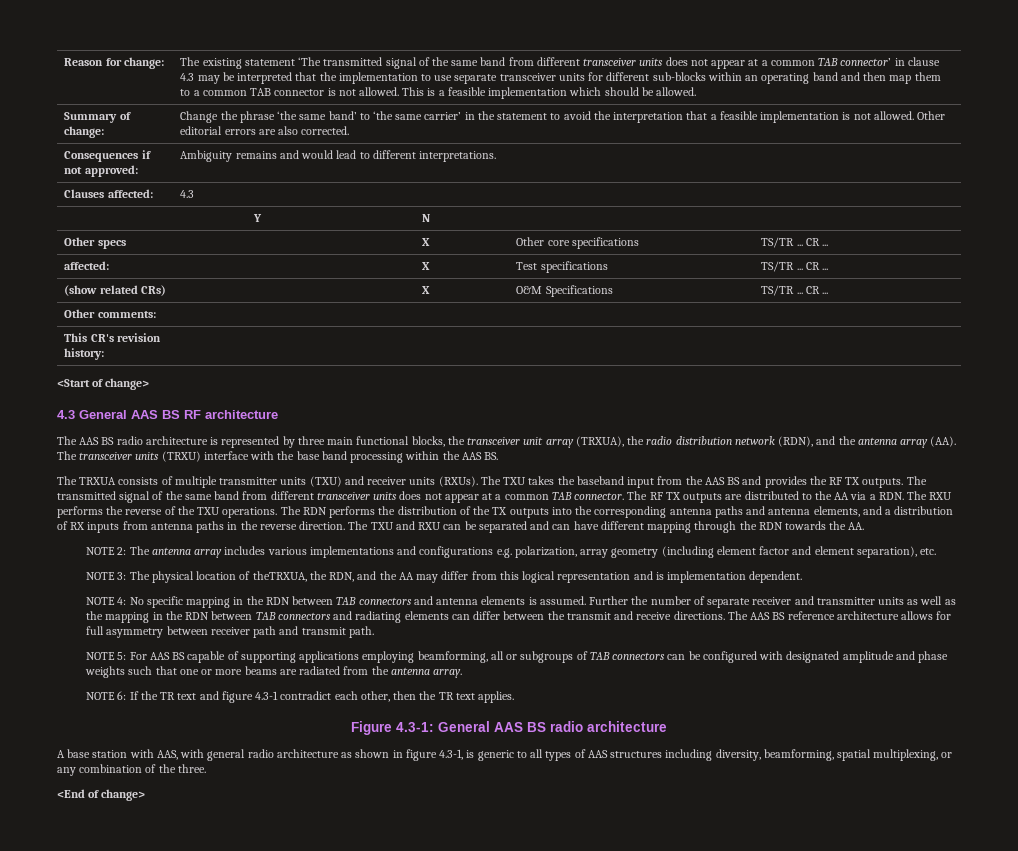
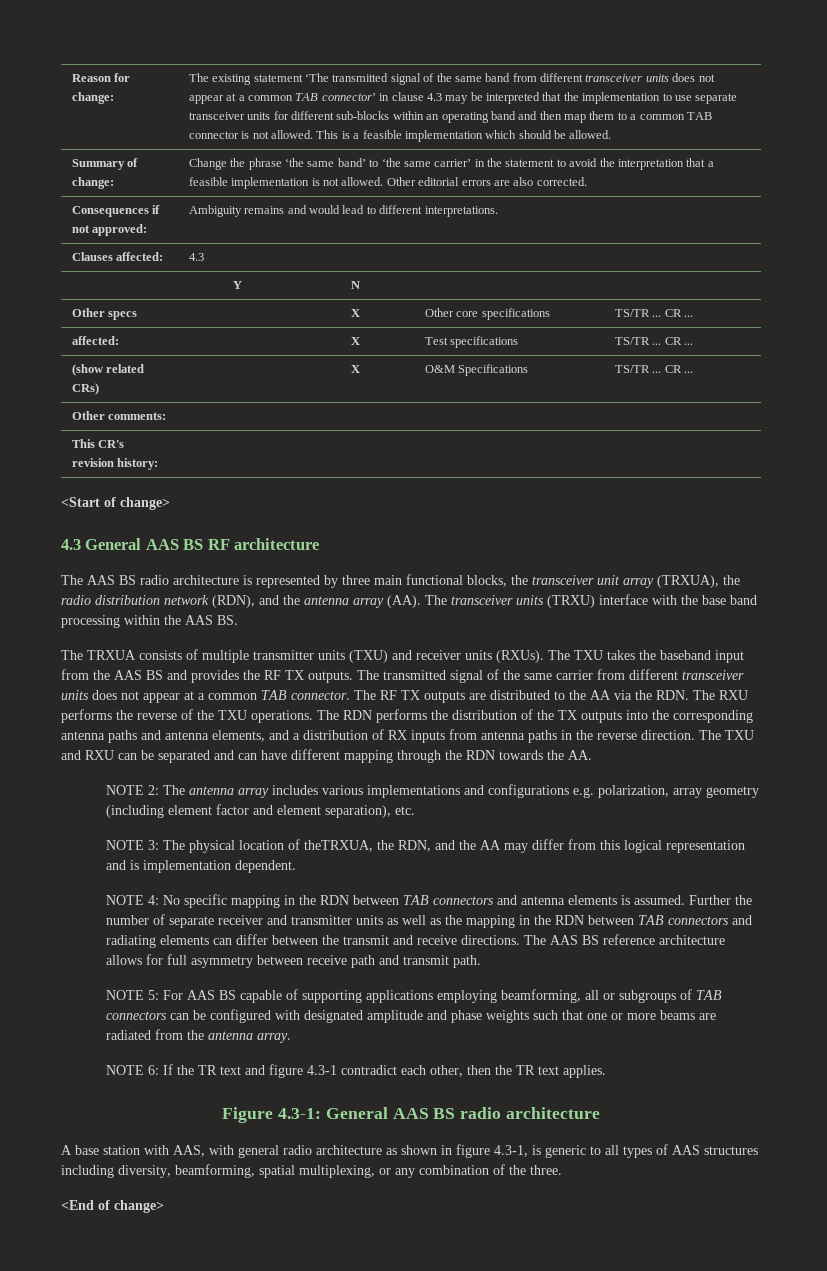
- The transmitted signal of the same band from different transceiver units does not appear at a common TAB connector.
+ The transmitted signal of the same carrier from different transceiver units does not appear at a common TAB connector.
- The RF TX outputs are distributed to the AA via a RDN. The RXU performs the reverse of the TXU operations.
+ The RF TX outputs are distributed to the AA via the RDN. The RXU performs the reverse of the TXU operations.
- The AAS BS reference architecture allows for full asymmetry between receiver path and transmit path.
+ The AAS BS reference architecture allows for full asymmetry between receive path and transmit path.

